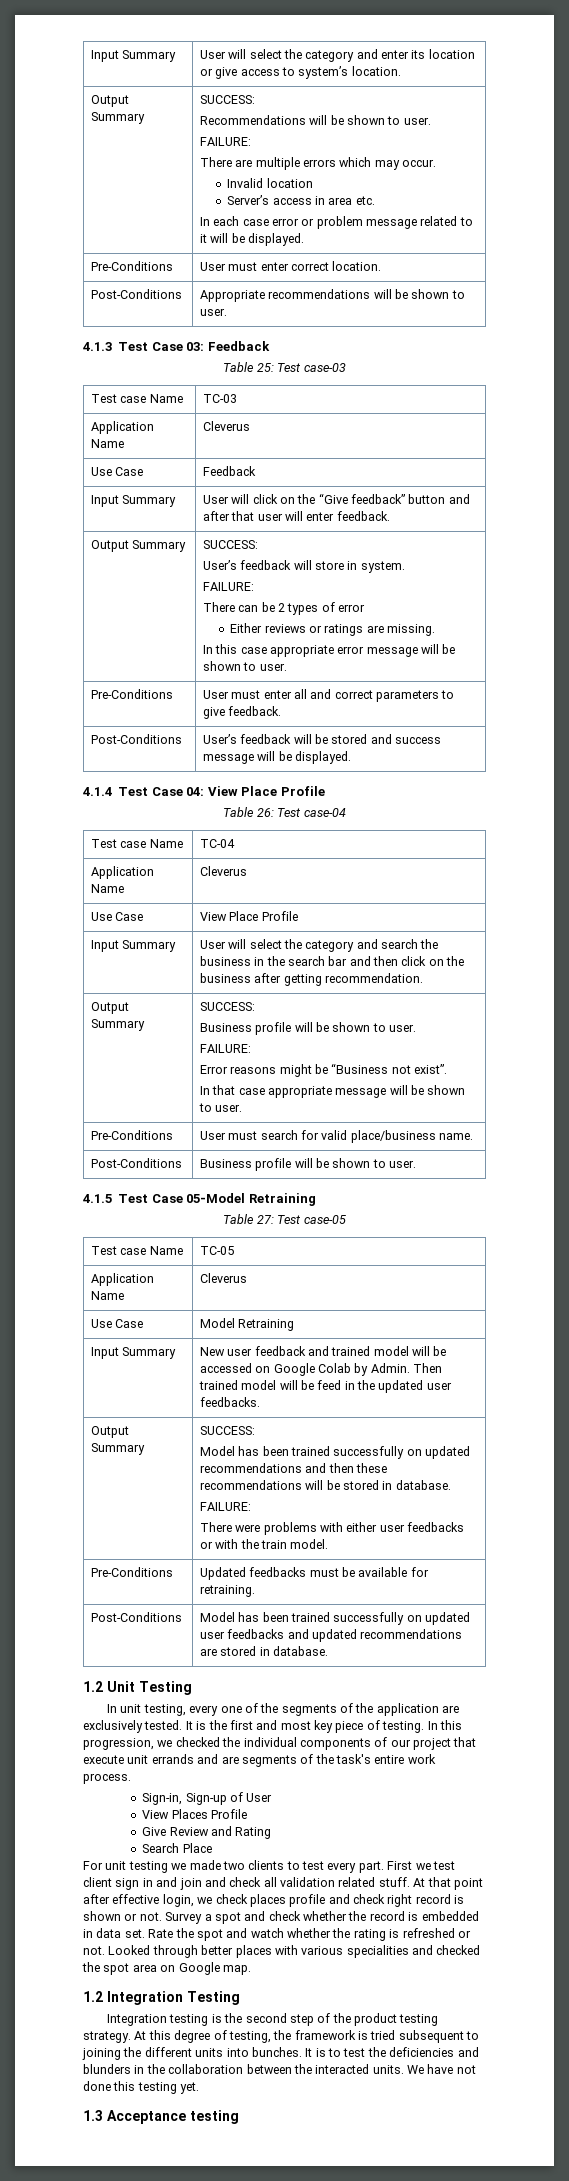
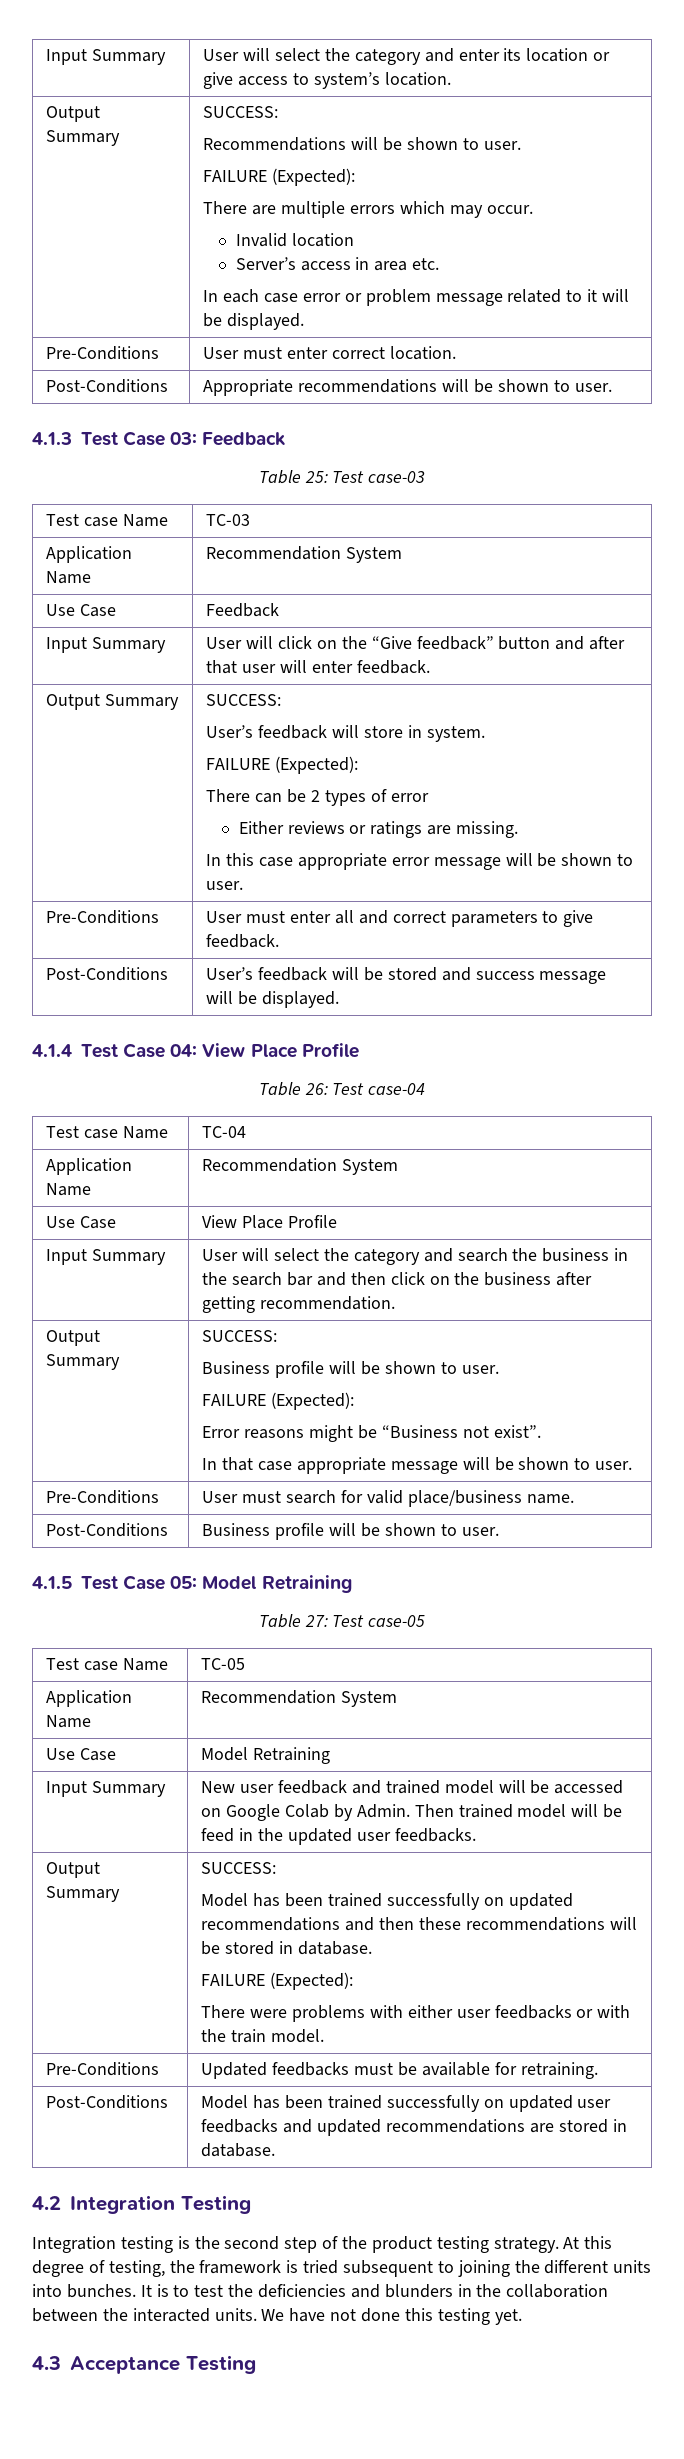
  Input Summary | User will select the category and enter its location or give access to system’s location.
  Output Summary | SUCCESS:
  Recommendations will be shown to user.
- FAILURE:
+ FAILURE (Expected):
  Test case Name | TC-03
- Application Name | Cleverus
+ Application Name | Recommendation System
  Input Summary | User will click on the “Give feedback” button and after that user will enter feedback.
  Output Summary | SUCCESS:
  User’s feedback will store in system.
- FAILURE:
+ FAILURE (Expected):
  Test case Name | TC-04
- Application Name | Cleverus
+ Application Name | Recommendation System
  Input Summary | User will select the category and search the business in the search bar and then click on the business after getting recommendation.
  Output Summary | SUCCESS:
  Business profile will be shown to user.
- FAILURE:
+ FAILURE (Expected):
- 4.1.5 Test Case 05-Model Retraining
+ 4.1.5 Test Case 05: Model Retraining
  Test case Name | TC-05
- Application Name | Cleverus
+ Application Name | Recommendation System
  Input Summary | New user feedback and trained model will be accessed on Google Colab by Admin. Then trained model will be feed in the updated user feedbacks.
  Output Summary | SUCCESS:
  Model has been trained successfully on updated recommendations and then these recommendations will be stored in database.
- FAILURE:
+ FAILURE (Expected):
- 1.2 Unit Testing
- In unit testing, every one of the segments of the application are exclusively tested. It is the first and most key piece of testing. In this progression, we checked the individual components of our project that execute unit errands and are segments of the task's entire work process.
- Sign-in, Sign-up of User
- View Places Profile
- Give Review and Rating
- Search Place
- For unit testing we made two clients to test every part. First we test client sign in and join and check all validation related stuff. At that point after effective login, we check places profile and check right record is shown or not. Survey a spot and check whether the record is embedded in data set. Rate the spot and watch whether the rating is refreshed or not. Looked through better places with various specialities and checked the spot area on Google map.
- 1.2 Integration Testing
+ 4.2 Integration Testing
- 1.3 Acceptance testing
+ 4.3 Acceptance Testing

